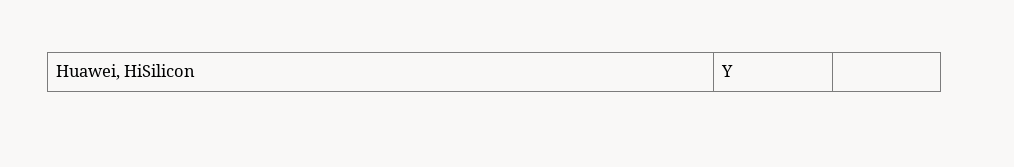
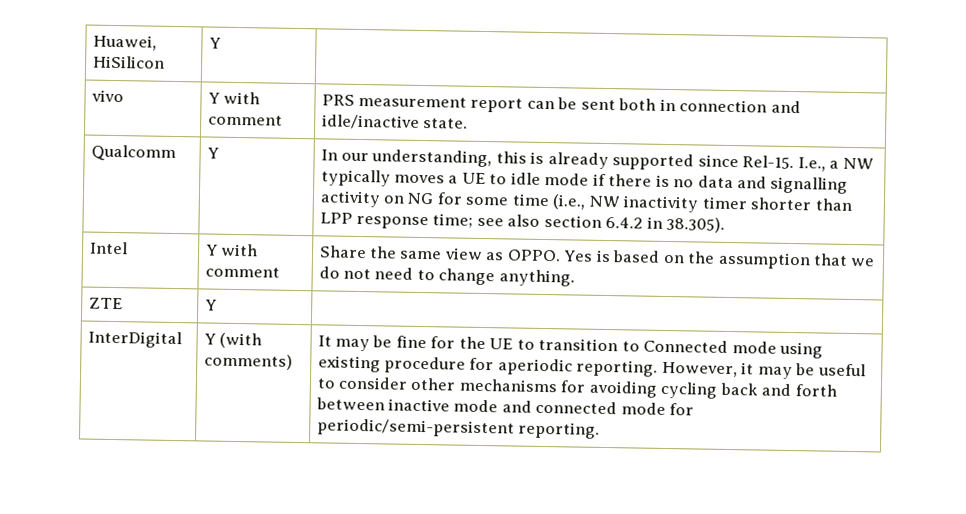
+ vivo | Y with comment | PRS measurement report can be sent both in connection and idle/inactive state.
+ Qualcomm | Y | In our understanding, this is already supported since Rel-15. I.e., a NW typically moves a UE to idle mode if there is no data and signalling activity on NG for some time (i.e., NW inactivity timer shorter than LPP response time; see also section 6.4.2 in 38.305).
+ Intel | Y with comment | Share the same view as OPPO. Yes is based on the assumption that we do not need to change anything.
+ ZTE | Y |
+ InterDigital | Y (with comments) | It may be fine for the UE to transition to Connected mode using existing procedure for aperiodic reporting. However, it may be useful to consider other mechanisms for avoiding cycling back and forth between inactive mode and connected mode for periodic/semi-persistent reporting.

